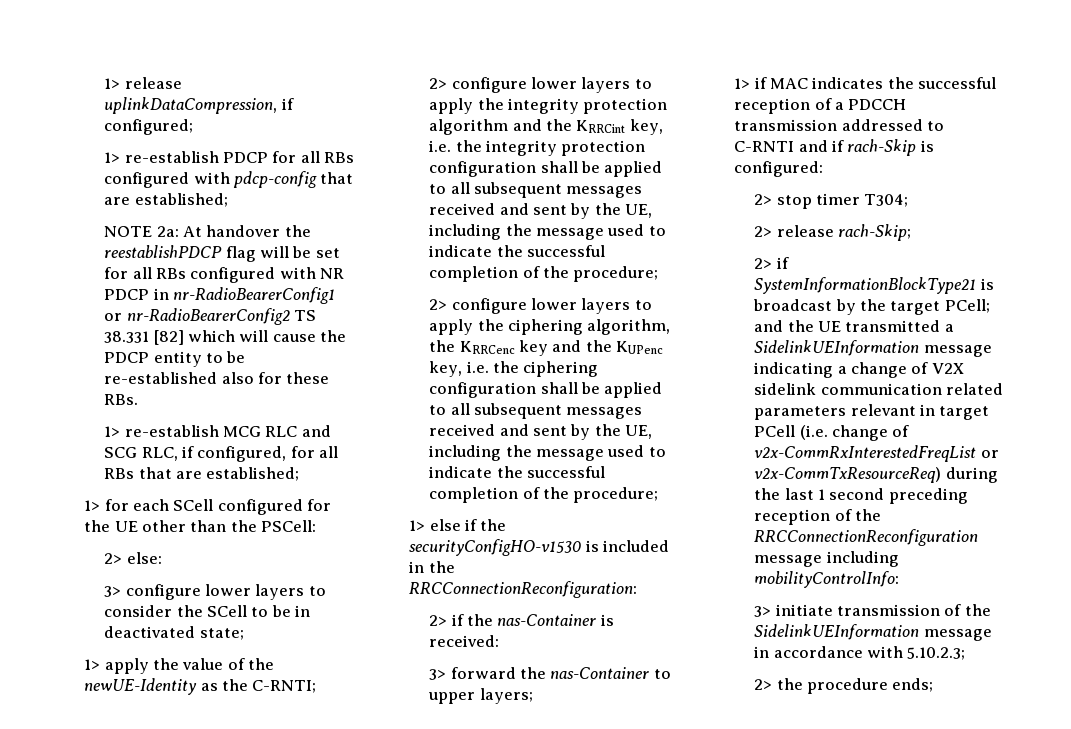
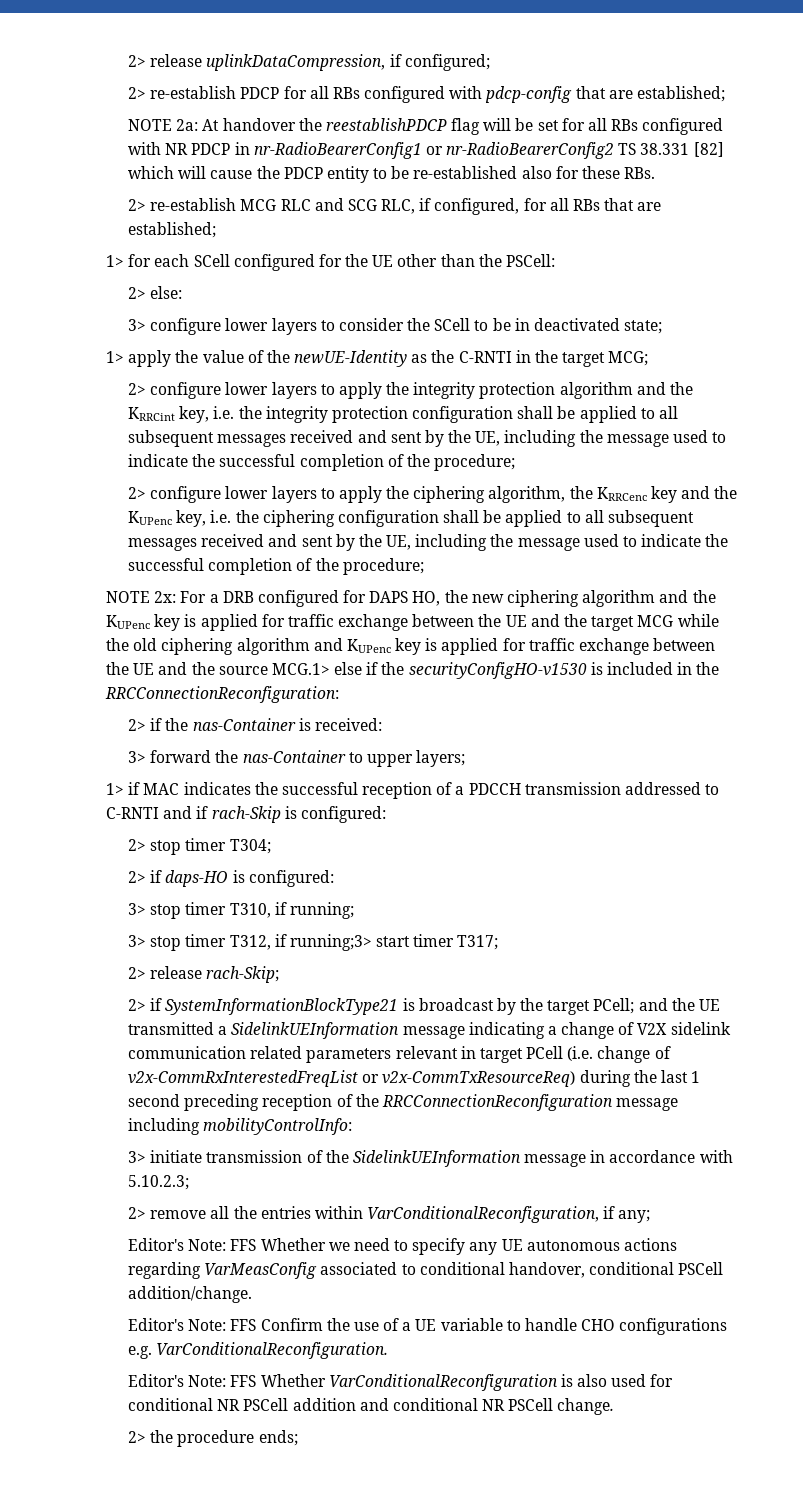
- 1> release uplinkDataCompression, if configured;
+ 2> release uplinkDataCompression, if configured;
- 1> re-establish PDCP for all RBs configured with pdcp-config that are established;
+ 2> re-establish PDCP for all RBs configured with pdcp-config that are established;
- 1> re-establish MCG RLC and SCG RLC, if configured, for all RBs that are established;
+ 2> re-establish MCG RLC and SCG RLC, if configured, for all RBs that are established;
- 1> apply the value of the newUE-Identity as the C-RNTI;
+ 1> apply the value of the newUE-Identity as the C-RNTI in the target MCG;
- 1> else if the securityConfigHO-v1530 is included in the RRCConnectionReconfiguration:
+ NOTE 2x: For a DRB configured for DAPS HO, the new ciphering algorithm and the KUPenc key is applied for traffic exchange between the UE and the target MCG while the old ciphering algorithm and KUPenc key is applied for traffic exchange between the UE and the source MCG.1> else if the securityConfigHO-v1530 is included in the RRCConnectionReconfiguration:
+ 2> if daps-HO is configured:
+ 3> stop timer T310, if running;
+ 3> stop timer T312, if running;3> start timer T317;
+ 2> remove all the entries within VarConditionalReconfiguration, if any;
+ Editor's Note: FFS Whether we need to specify any UE autonomous actions regarding VarMeasConfig associated to conditional handover, conditional PSCell addition/change.
+ Editor's Note: FFS Confirm the use of a UE variable to handle CHO configurations e.g. VarConditionalReconfiguration.
+ Editor's Note: FFS Whether VarConditionalReconfiguration is also used for conditional NR PSCell addition and conditional NR PSCell change.

